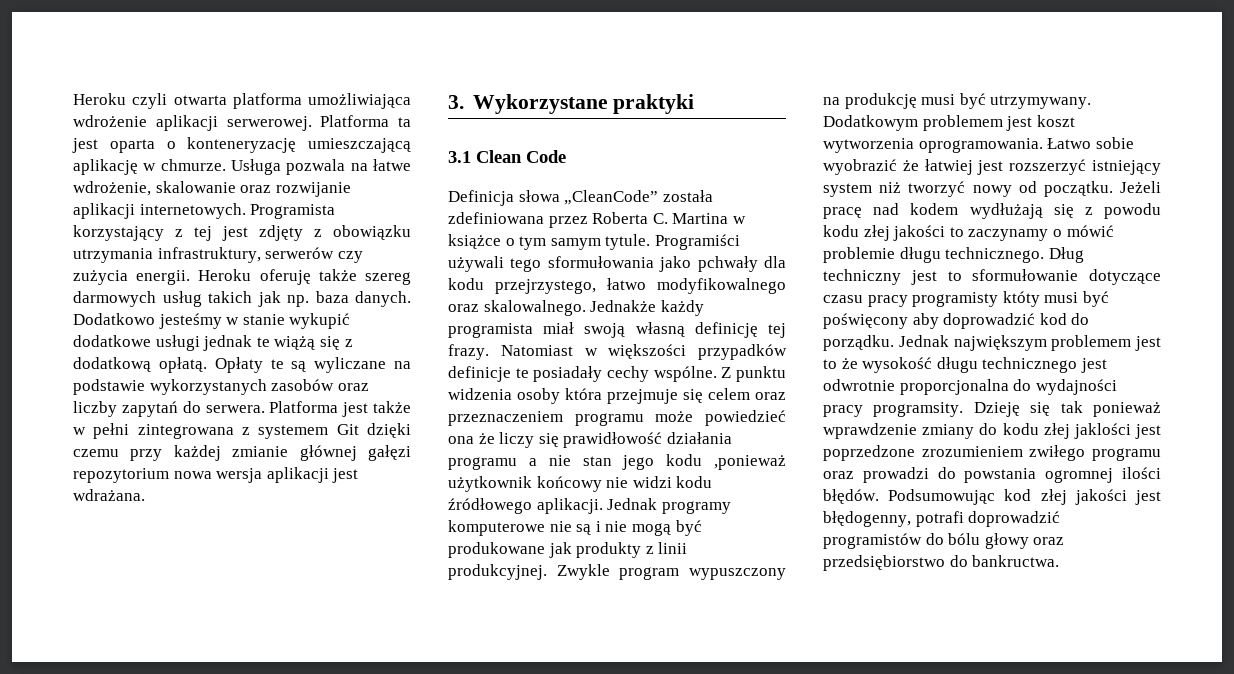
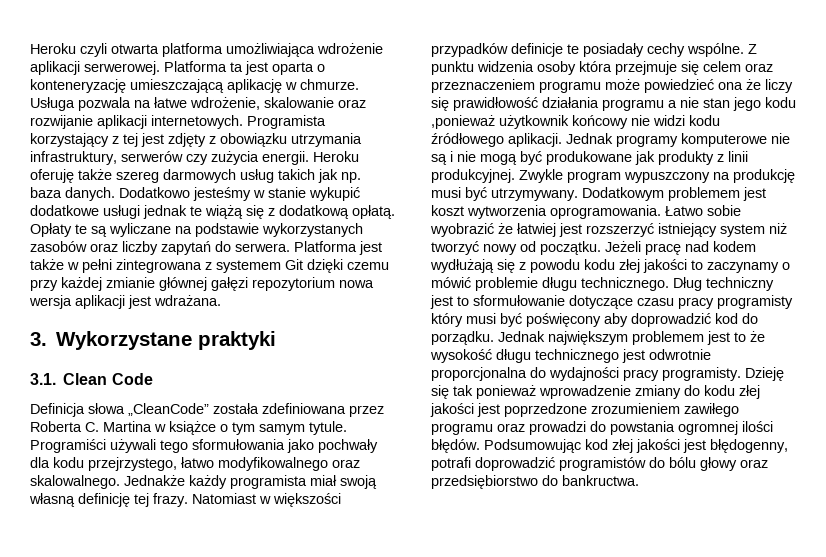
- 3.1 Clean Code
+ 3.1. Clean Code
- Programiści używali tego sformułowania jako pchwały dla kodu przejrzystego, łatwo modyfikowalnego oraz skalowalnego.
+ Programiści używali tego sformułowania jako pochwały dla kodu przejrzystego, łatwo modyfikowalnego oraz skalowalnego.
- Dług techniczny jest to sformułowanie dotyczące czasu pracy programisty któty musi być poświęcony aby doprowadzić kod do porządku.
+ Dług techniczny jest to sformułowanie dotyczące czasu pracy programisty który musi być poświęcony aby doprowadzić kod do porządku.
- Jednak największym problemem jest to że wysokość długu technicznego jest odwrotnie proporcjonalna do wydajności pracy programsity.
+ Jednak największym problemem jest to że wysokość długu technicznego jest odwrotnie proporcjonalna do wydajności pracy programisty.
- Dzieję się tak ponieważ wprawdzenie zmiany do kodu złej jaklości jest poprzedzone zrozumieniem zwiłego programu oraz prowadzi do powstania ogromnej ilości błędów.
+ Dzieję się tak ponieważ wprowadzenie zmiany do kodu złej jakości jest poprzedzone zrozumieniem zawiłego programu oraz prowadzi do powstania ogromnej ilości błędów.

